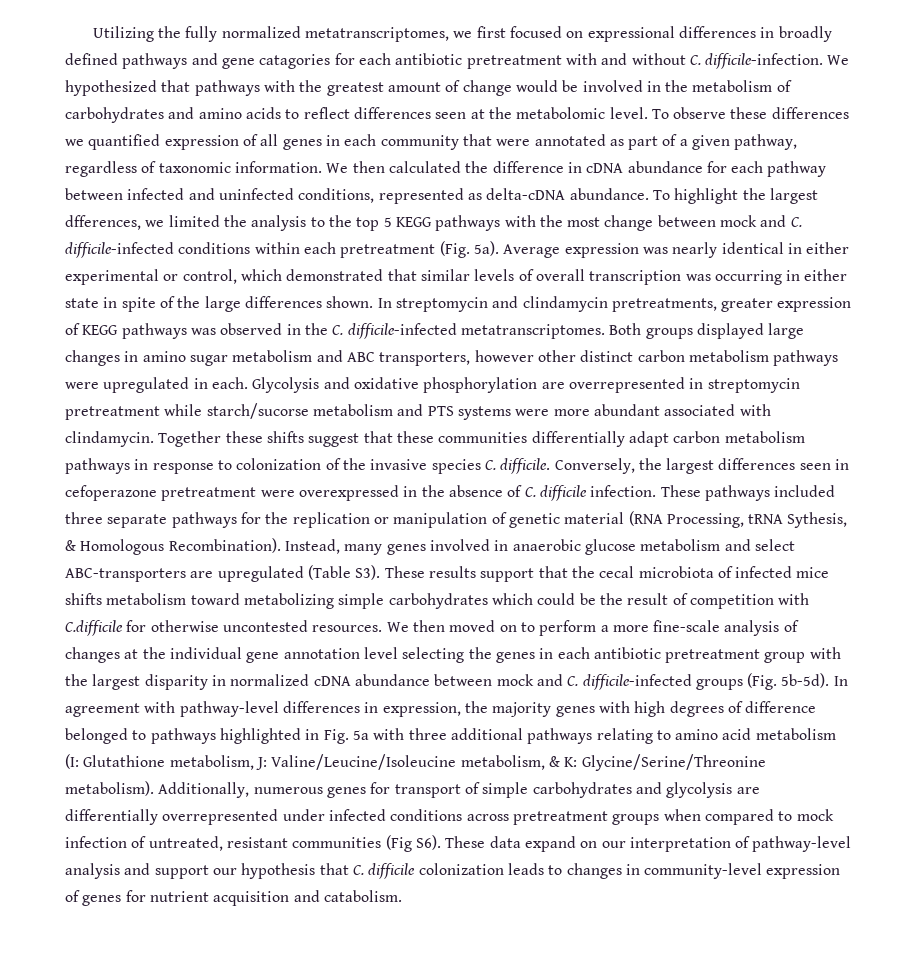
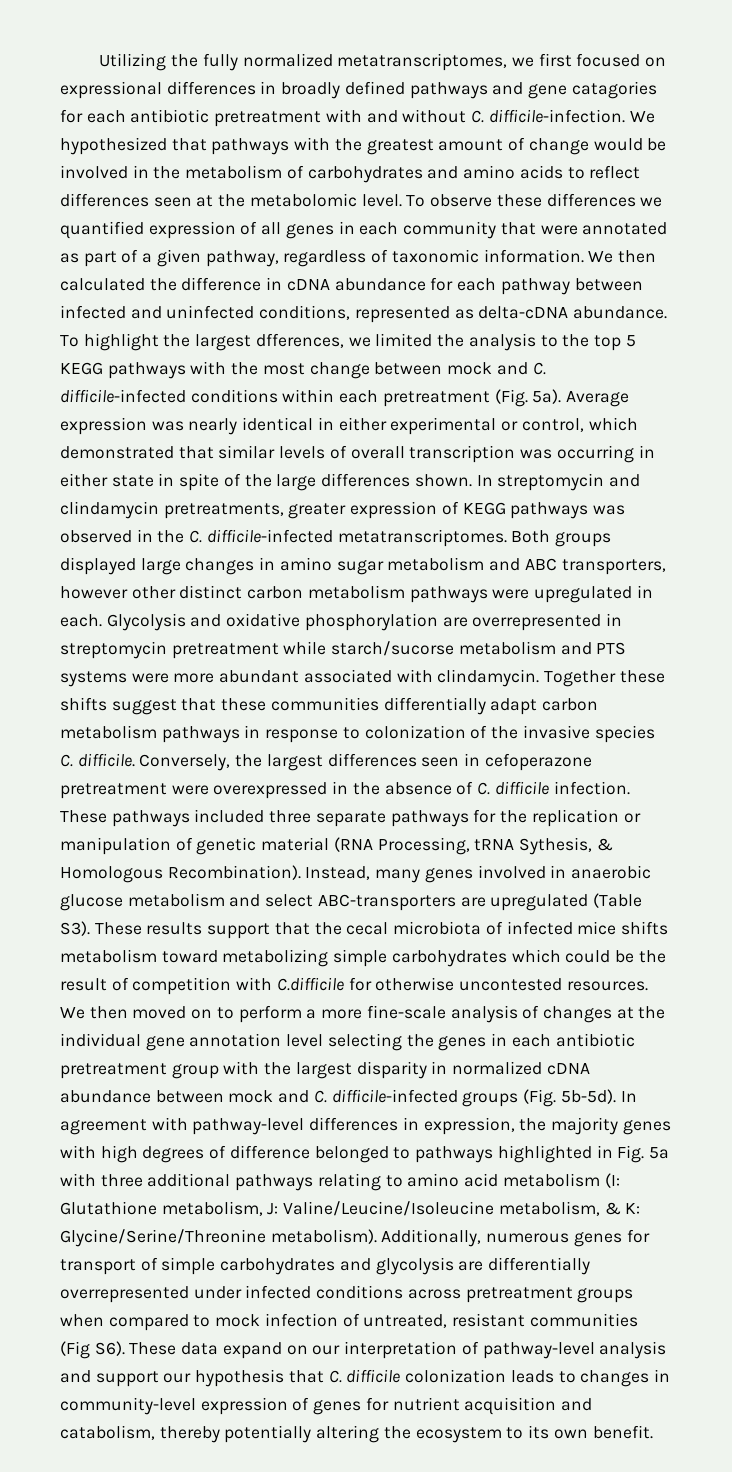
- Additionally, numerous genes for transport of simple carbohydrates and glycolysis are differentially overrepresented under infected conditions across pretreatment groups when compared to mock infection of untreated, resistant communities (Fig S6). These data expand on our interpretation of pathway-level analysis and support our hypothesis that C. difficile colonization leads to changes in community-level expression of genes for nutrient acquisition and catabolism.
+ Additionally, numerous genes for transport of simple carbohydrates and glycolysis are differentially overrepresented under infected conditions across pretreatment groups when compared to mock infection of untreated, resistant communities (Fig S6). These data expand on our interpretation of pathway-level analysis and support our hypothesis that C. difficile colonization leads to changes in community-level expression of genes for nutrient acquisition and catabolism, thereby potentially altering the ecosystem to its own benefit.

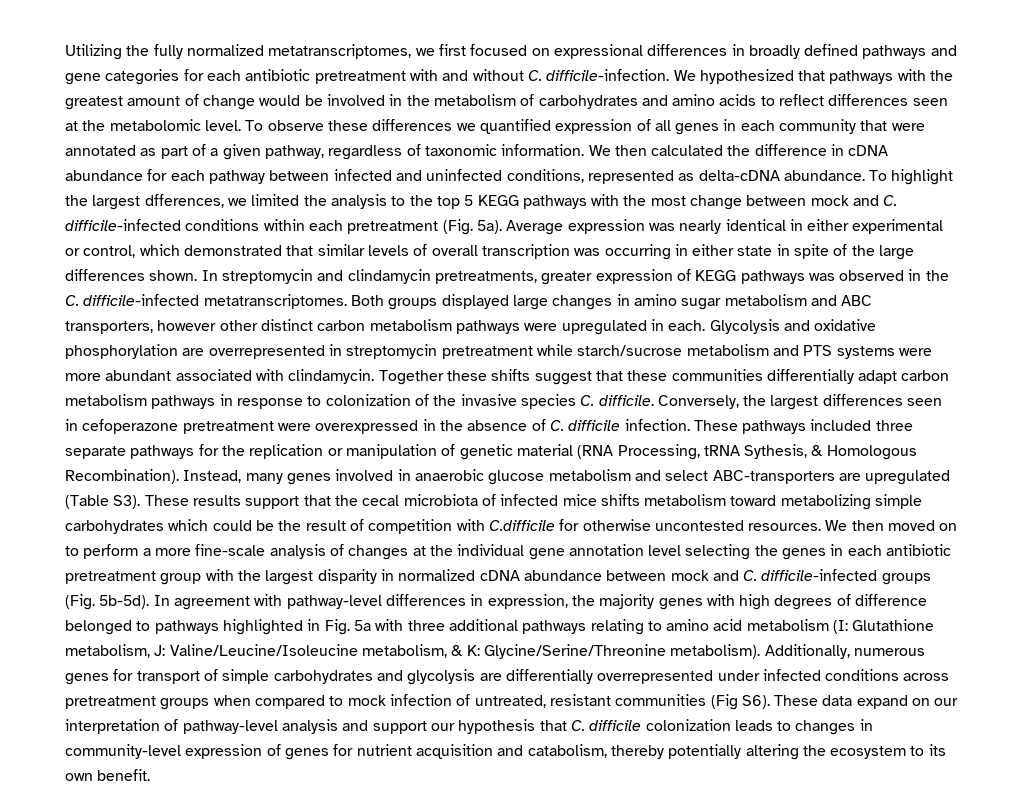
- Utilizing the fully normalized metatranscriptomes, we first focused on expressional differences in broadly defined pathways and gene catagories for each antibiotic pretreatment with and without C. difficile-infection.
+ Utilizing the fully normalized metatranscriptomes, we first focused on expressional differences in broadly defined pathways and gene categories for each antibiotic pretreatment with and without C. difficile-infection.
- Glycolysis and oxidative phosphorylation are overrepresented in streptomycin pretreatment while starch/sucorse metabolism and PTS systems were more abundant associated with clindamycin.
+ Glycolysis and oxidative phosphorylation are overrepresented in streptomycin pretreatment while starch/sucrose metabolism and PTS systems were more abundant associated with clindamycin.

